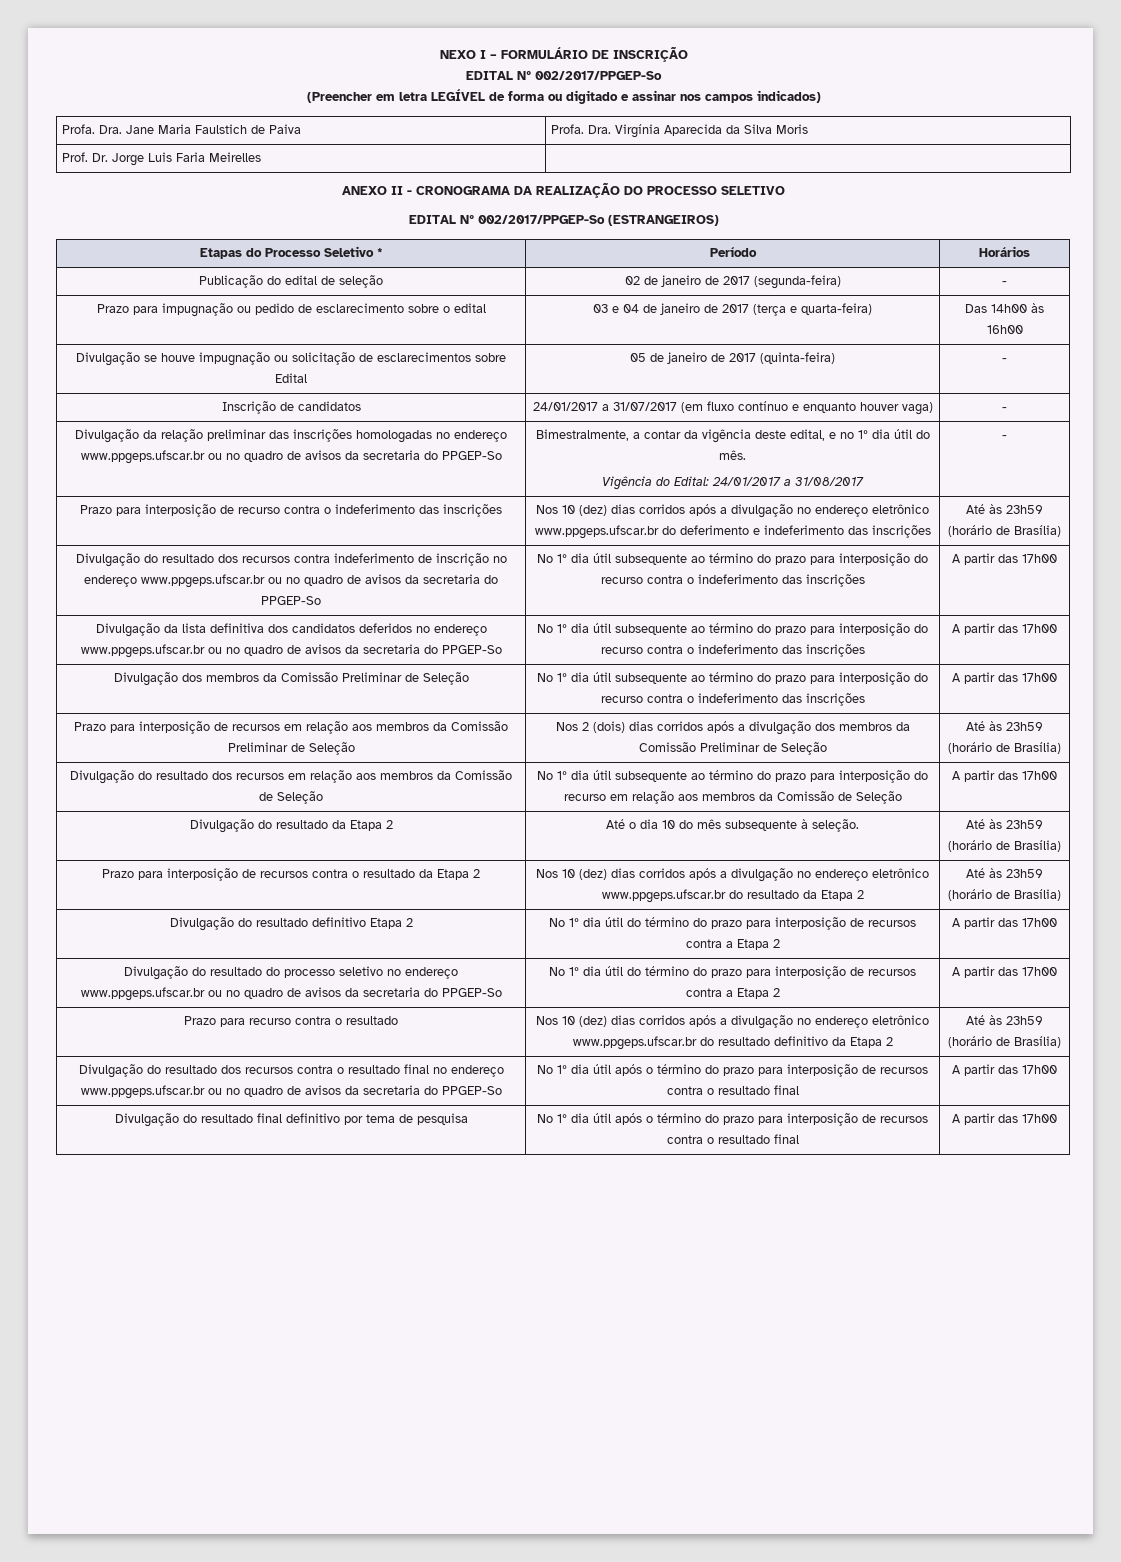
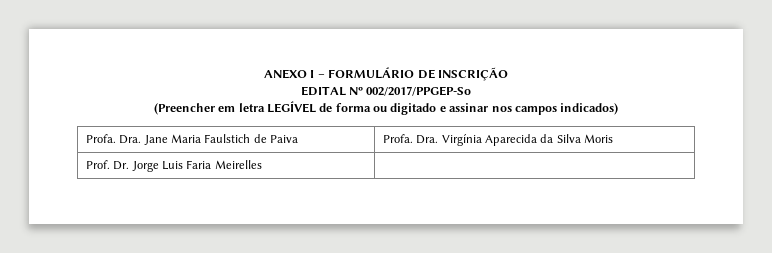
- NEXO I – FORMULÁRIO DE INSCRIÇÃO
+ ANEXO I – FORMULÁRIO DE INSCRIÇÃO
- ANEXO II - CRONOGRAMA DA REALIZAÇÃO DO PROCESSO SELETIVO
- EDITAL Nº 002/2017/PPGEP-So (ESTRANGEIROS)
- Etapas do Processo Seletivo * | Período | Horários
- Publicação do edital de seleção | 02 de janeiro de 2017 (segunda-feira) | -
- Prazo para impugnação ou pedido de esclarecimento sobre o edital | 03 e 04 de janeiro de 2017 (terça e quarta-feira) | Das 14h00 às 16h00
- Divulgação se houve impugnação ou solicitação de esclarecimentos sobre Edital | 05 de janeiro de 2017 (quinta-feira) | -
- Inscrição de candidatos | 24/01/2017 a 31/07/2017 (em fluxo contínuo e enquanto houver vaga) | -
- Divulgação da relação preliminar das inscrições homologadas no endereço www.ppgeps.ufscar.br ou no quadro de avisos da secretaria do PPGEP-So | Bimestralmente, a contar da vigência deste edital, e no 1º dia útil do mês.
- Vigência do Edital: 24/01/2017 a 31/08/2017 | -
- Prazo para interposição de recurso contra o indeferimento das inscrições | Nos 10 (dez) dias corridos após a divulgação no endereço eletrônico www.ppgeps.ufscar.br do deferimento e indeferimento das inscrições | Até às 23h59 (horário de Brasília)
- Divulgação do resultado dos recursos contra indeferimento de inscrição no endereço www.ppgeps.ufscar.br ou no quadro de avisos da secretaria do PPGEP-So | No 1º dia útil subsequente ao término do prazo para interposição do recurso contra o indeferimento das inscrições | A partir das 17h00
- Divulgação da lista definitiva dos candidatos deferidos no endereço www.ppgeps.ufscar.br ou no quadro de avisos da secretaria do PPGEP-So | No 1º dia útil subsequente ao término do prazo para interposição do recurso contra o indeferimento das inscrições | A partir das 17h00
- Divulgação dos membros da Comissão Preliminar de Seleção | No 1º dia útil subsequente ao término do prazo para interposição do recurso contra o indeferimento das inscrições | A partir das 17h00
- Prazo para interposição de recursos em relação aos membros da Comissão Preliminar de Seleção | Nos 2 (dois) dias corridos após a divulgação dos membros da Comissão Preliminar de Seleção | Até às 23h59 (horário de Brasília)
- Divulgação do resultado dos recursos em relação aos membros da Comissão de Seleção | No 1º dia útil subsequente ao término do prazo para interposição do recurso em relação aos membros da Comissão de Seleção | A partir das 17h00
- Divulgação do resultado da Etapa 2 | Até o dia 10 do mês subsequente à seleção. | Até às 23h59 (horário de Brasília)
- Prazo para interposição de recursos contra o resultado da Etapa 2 | Nos 10 (dez) dias corridos após a divulgação no endereço eletrônico www.ppgeps.ufscar.br do resultado da Etapa 2 | Até às 23h59 (horário de Brasília)
- Divulgação do resultado definitivo Etapa 2 | No 1º dia útil do término do prazo para interposição de recursos contra a Etapa 2 | A partir das 17h00
- Divulgação do resultado do processo seletivo no endereço www.ppgeps.ufscar.br ou no quadro de avisos da secretaria do PPGEP-So | No 1º dia útil do término do prazo para interposição de recursos contra a Etapa 2 | A partir das 17h00
- Prazo para recurso contra o resultado | Nos 10 (dez) dias corridos após a divulgação no endereço eletrônico www.ppgeps.ufscar.br do resultado definitivo da Etapa 2 | Até às 23h59 (horário de Brasília)
- Divulgação do resultado dos recursos contra o resultado final no endereço www.ppgeps.ufscar.br ou no quadro de avisos da secretaria do PPGEP-So | No 1º dia útil após o término do prazo para interposição de recursos contra o resultado final | A partir das 17h00
- Divulgação do resultado final definitivo por tema de pesquisa | No 1º dia útil após o término do prazo para interposição de recursos contra o resultado final | A partir das 17h00

